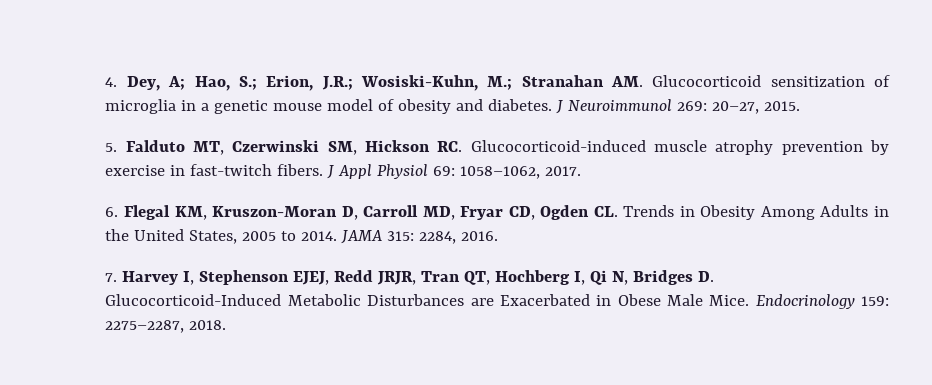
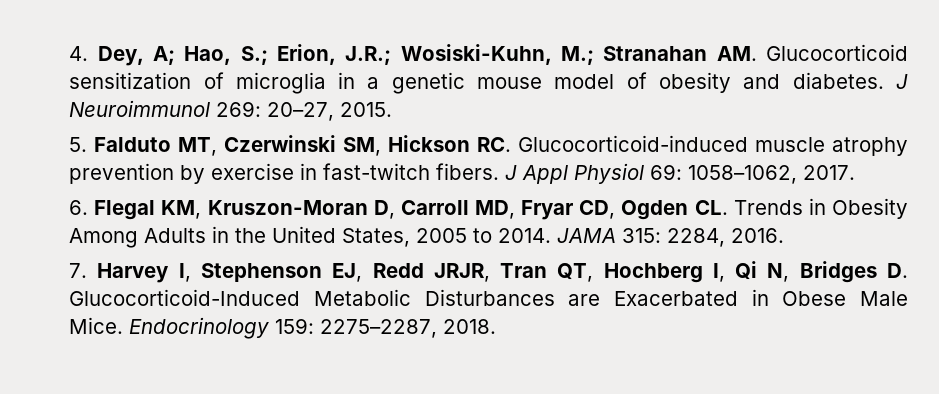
- 7. Harvey I, Stephenson EJEJ, Redd JRJR, Tran QT, Hochberg I, Qi N, Bridges D. Glucocorticoid-Induced Metabolic Disturbances are Exacerbated in Obese Male Mice.
+ 7. Harvey I, Stephenson EJ, Redd JRJR, Tran QT, Hochberg I, Qi N, Bridges D. Glucocorticoid-Induced Metabolic Disturbances are Exacerbated in Obese Male Mice.

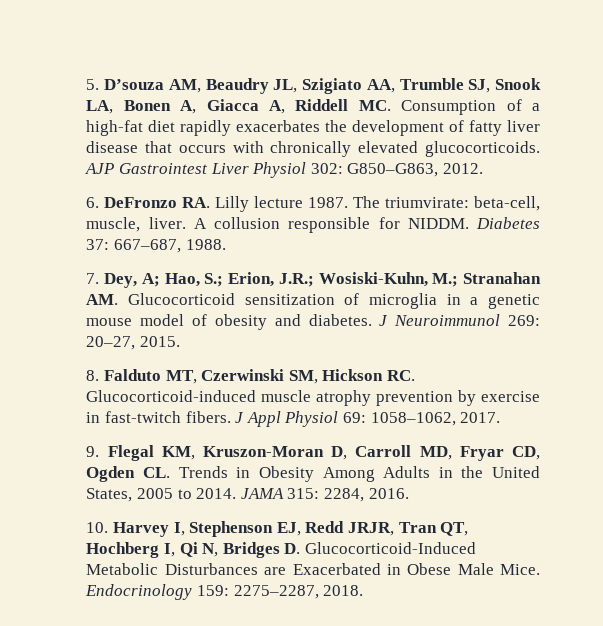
- 4. Dey, A; Hao, S.; Erion, J.R.; Wosiski-Kuhn, M.; Stranahan AM. Glucocorticoid sensitization of microglia in a genetic mouse model of obesity and diabetes.
+ 5. D’souza AM, Beaudry JL, Szigiato AA, Trumble SJ, Snook LA, Bonen A, Giacca A, Riddell MC. Consumption of a high-fat diet rapidly exacerbates the development of fatty liver disease that occurs with chronically elevated glucocorticoids. AJP Gastrointest Liver Physiol 302: G850–G863, 2012.
+ 6. DeFronzo RA. Lilly lecture 1987. The triumvirate: beta-cell, muscle, liver. A collusion responsible for NIDDM. Diabetes 37: 667–687, 1988.
+ 7. Dey, A; Hao, S.; Erion, J.R.; Wosiski-Kuhn, M.; Stranahan AM. Glucocorticoid sensitization of microglia in a genetic mouse model of obesity and diabetes.
- 5. Falduto MT, Czerwinski SM, Hickson RC. Glucocorticoid-induced muscle atrophy prevention by exercise in fast-twitch fibers.
+ 8. Falduto MT, Czerwinski SM, Hickson RC. Glucocorticoid-induced muscle atrophy prevention by exercise in fast-twitch fibers.
- 6. Flegal KM, Kruszon-Moran D, Carroll MD, Fryar CD, Ogden CL. Trends in Obesity Among Adults in the United States, 2005 to 2014.
+ 9. Flegal KM, Kruszon-Moran D, Carroll MD, Fryar CD, Ogden CL. Trends in Obesity Among Adults in the United States, 2005 to 2014.
- 7. Harvey I, Stephenson EJ, Redd JRJR, Tran QT, Hochberg I, Qi N, Bridges D. Glucocorticoid-Induced Metabolic Disturbances are Exacerbated in Obese Male Mice.
+ 10. Harvey I, Stephenson EJ, Redd JRJR, Tran QT, Hochberg I, Qi N, Bridges D. Glucocorticoid-Induced Metabolic Disturbances are Exacerbated in Obese Male Mice.

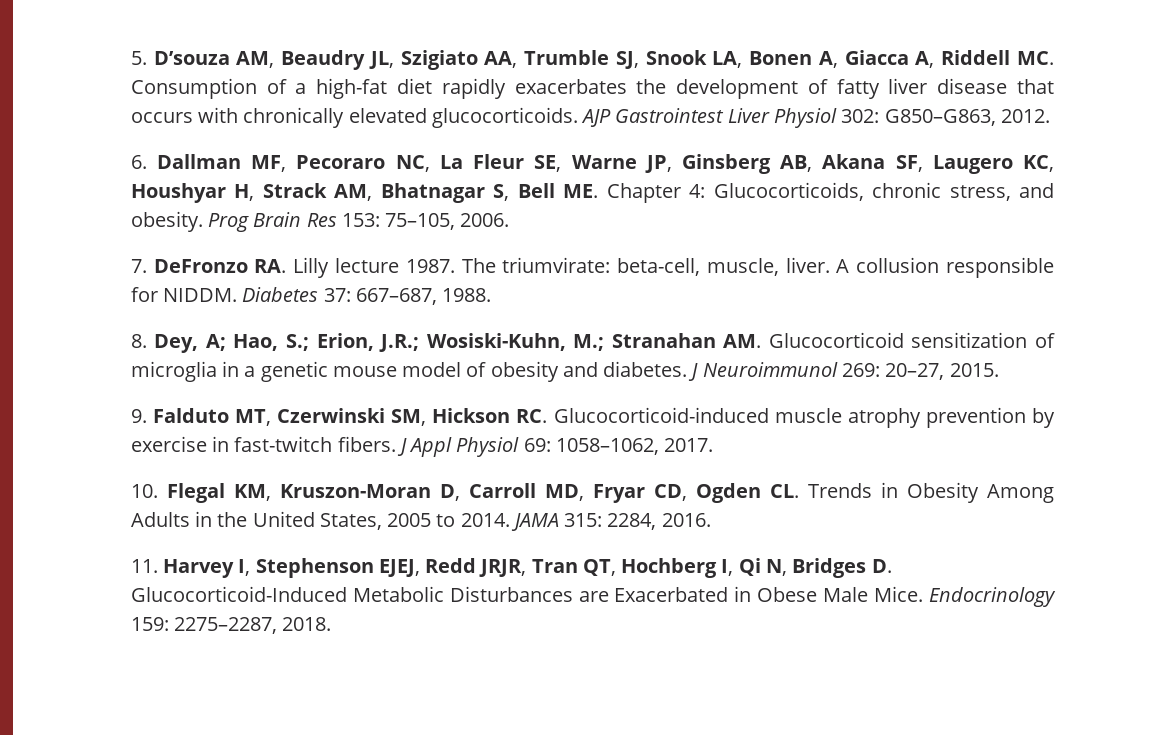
- 6. DeFronzo RA. Lilly lecture 1987.
+ 6. Dallman MF, Pecoraro NC, La Fleur SE, Warne JP, Ginsberg AB, Akana SF, Laugero KC, Houshyar H, Strack AM, Bhatnagar S, Bell ME. Chapter 4: Glucocorticoids, chronic stress, and obesity. Prog Brain Res 153: 75–105, 2006.
+ 7. DeFronzo RA. Lilly lecture 1987.
- 7. Dey, A; Hao, S.; Erion, J.R.; Wosiski-Kuhn, M.; Stranahan AM. Glucocorticoid sensitization of microglia in a genetic mouse model of obesity and diabetes.
+ 8. Dey, A; Hao, S.; Erion, J.R.; Wosiski-Kuhn, M.; Stranahan AM. Glucocorticoid sensitization of microglia in a genetic mouse model of obesity and diabetes.
- 8. Falduto MT, Czerwinski SM, Hickson RC. Glucocorticoid-induced muscle atrophy prevention by exercise in fast-twitch fibers.
+ 9. Falduto MT, Czerwinski SM, Hickson RC. Glucocorticoid-induced muscle atrophy prevention by exercise in fast-twitch fibers.
- 9. Flegal KM, Kruszon-Moran D, Carroll MD, Fryar CD, Ogden CL. Trends in Obesity Among Adults in the United States, 2005 to 2014.
+ 10. Flegal KM, Kruszon-Moran D, Carroll MD, Fryar CD, Ogden CL. Trends in Obesity Among Adults in the United States, 2005 to 2014.
- 10. Harvey I, Stephenson EJ, Redd JRJR, Tran QT, Hochberg I, Qi N, Bridges D. Glucocorticoid-Induced Metabolic Disturbances are Exacerbated in Obese Male Mice.
+ 11. Harvey I, Stephenson EJEJ, Redd JRJR, Tran QT, Hochberg I, Qi N, Bridges D. Glucocorticoid-Induced Metabolic Disturbances are Exacerbated in Obese Male Mice.

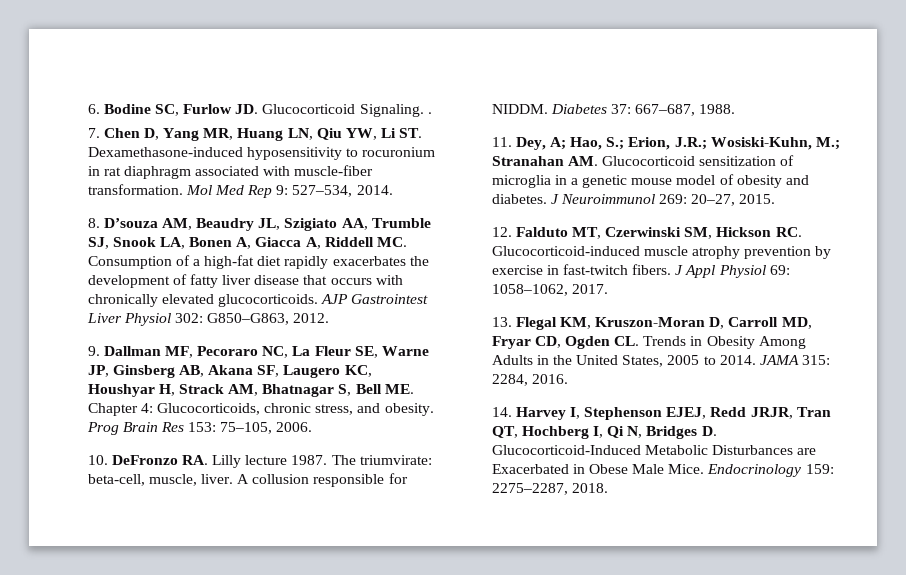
- 5. D’souza AM, Beaudry JL, Szigiato AA, Trumble SJ, Snook LA, Bonen A, Giacca A, Riddell MC. Consumption of a high-fat diet rapidly exacerbates the development of fatty liver disease that occurs with chronically elevated glucocorticoids.
+ 6. Bodine SC, Furlow JD. Glucocorticoid Signaling. .
+ 7. Chen D, Yang MR, Huang LN, Qiu YW, Li ST. Dexamethasone-induced hyposensitivity to rocuronium in rat diaphragm associated with muscle-fiber transformation. Mol Med Rep 9: 527–534, 2014.
+ 8. D’souza AM, Beaudry JL, Szigiato AA, Trumble SJ, Snook LA, Bonen A, Giacca A, Riddell MC. Consumption of a high-fat diet rapidly exacerbates the development of fatty liver disease that occurs with chronically elevated glucocorticoids.
- 6. Dallman MF, Pecoraro NC, La Fleur SE, Warne JP, Ginsberg AB, Akana SF, Laugero KC, Houshyar H, Strack AM, Bhatnagar S, Bell ME. Chapter 4: Glucocorticoids, chronic stress, and obesity.
+ 9. Dallman MF, Pecoraro NC, La Fleur SE, Warne JP, Ginsberg AB, Akana SF, Laugero KC, Houshyar H, Strack AM, Bhatnagar S, Bell ME. Chapter 4: Glucocorticoids, chronic stress, and obesity.
- 7. DeFronzo RA. Lilly lecture 1987.
+ 10. DeFronzo RA. Lilly lecture 1987.
- 8. Dey, A; Hao, S.; Erion, J.R.; Wosiski-Kuhn, M.; Stranahan AM. Glucocorticoid sensitization of microglia in a genetic mouse model of obesity and diabetes.
+ 11. Dey, A; Hao, S.; Erion, J.R.; Wosiski-Kuhn, M.; Stranahan AM. Glucocorticoid sensitization of microglia in a genetic mouse model of obesity and diabetes.
- 9. Falduto MT, Czerwinski SM, Hickson RC. Glucocorticoid-induced muscle atrophy prevention by exercise in fast-twitch fibers.
+ 12. Falduto MT, Czerwinski SM, Hickson RC. Glucocorticoid-induced muscle atrophy prevention by exercise in fast-twitch fibers.
- 10. Flegal KM, Kruszon-Moran D, Carroll MD, Fryar CD, Ogden CL. Trends in Obesity Among Adults in the United States, 2005 to 2014.
+ 13. Flegal KM, Kruszon-Moran D, Carroll MD, Fryar CD, Ogden CL. Trends in Obesity Among Adults in the United States, 2005 to 2014.
- 11. Harvey I, Stephenson EJEJ, Redd JRJR, Tran QT, Hochberg I, Qi N, Bridges D. Glucocorticoid-Induced Metabolic Disturbances are Exacerbated in Obese Male Mice.
+ 14. Harvey I, Stephenson EJEJ, Redd JRJR, Tran QT, Hochberg I, Qi N, Bridges D. Glucocorticoid-Induced Metabolic Disturbances are Exacerbated in Obese Male Mice.

